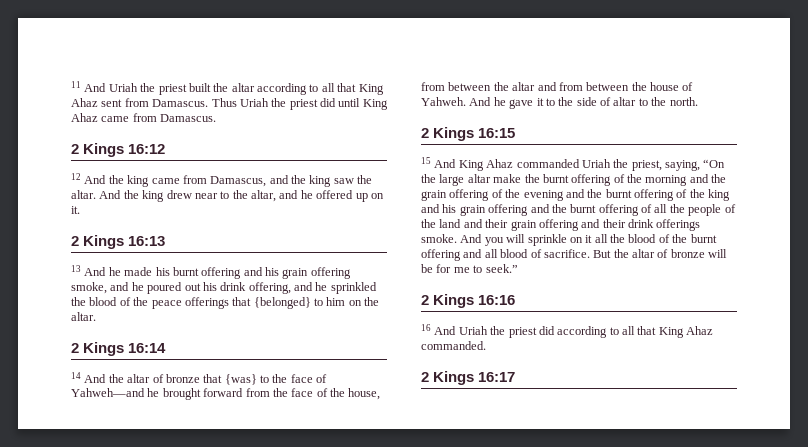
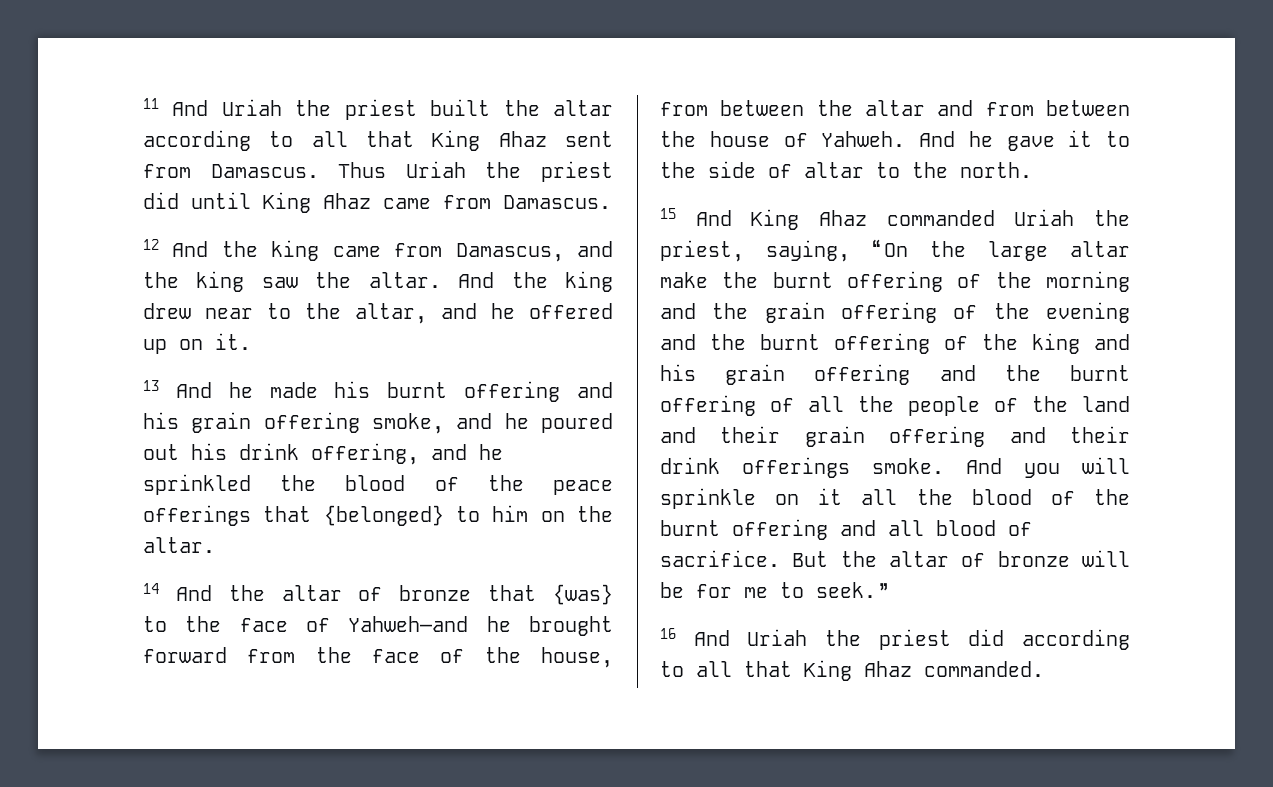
- 2 Kings 16:12
- 2 Kings 16:13
- 2 Kings 16:14
- 2 Kings 16:15
- 2 Kings 16:16
- 2 Kings 16:17

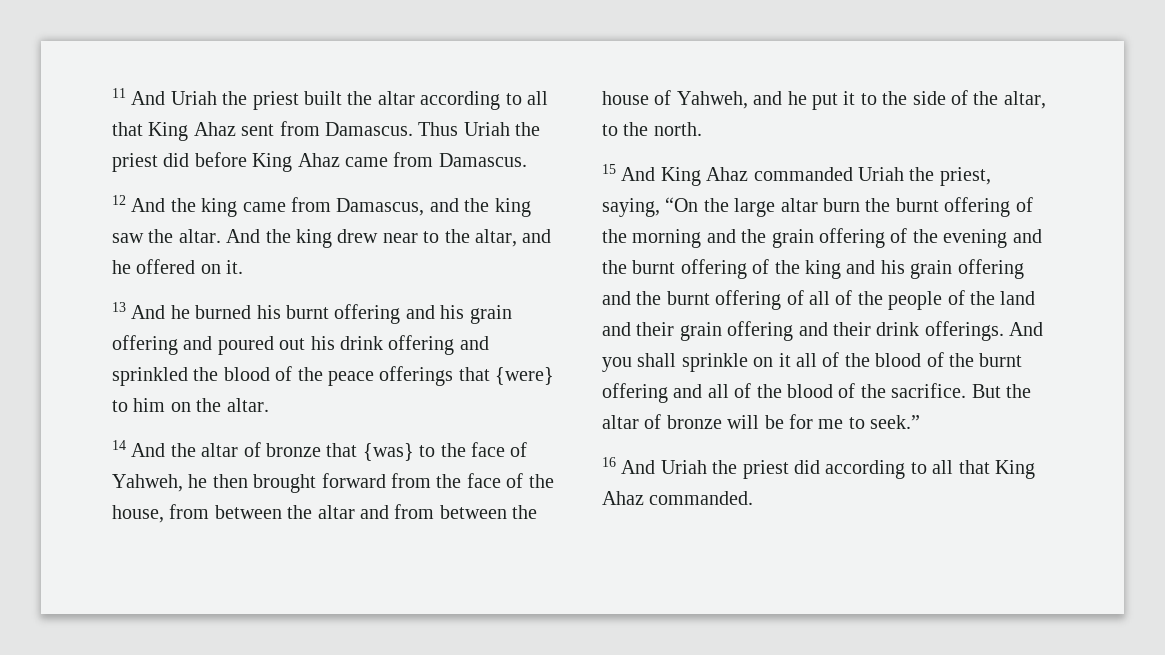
- Thus Uriah the priest did until King Ahaz came from Damascus.
+ Thus Uriah the priest did before King Ahaz came from Damascus.
- And the king drew near to the altar, and he offered up on it.
+ And the king drew near to the altar, and he offered on it.
- 13 And he made his burnt offering and his grain offering smoke, and he poured out his drink offering, and he sprinkled the blood of the peace offerings that {belonged} to him on the altar.
+ 13 And he burned his burnt offering and his grain offering and poured out his drink offering and sprinkled the blood of the peace offerings that {were} to him on the altar.
- 14 And the altar of bronze that {was} to the face of Yahweh—and he brought forward from the face of the house, from between the altar and from between the house of Yahweh. And he gave it to the side of altar to the north.
+ 14 And the altar of bronze that {was} to the face of Yahweh, he then brought forward from the face of the house, from between the altar and from between the house of Yahweh, and he put it to the side of the altar, to the north.
- 15 And King Ahaz commanded Uriah the priest, saying, “On the large altar make the burnt offering of the morning and the grain offering of the evening and the burnt offering of the king and his grain offering and the burnt offering of all the people of the land and their grain offering and their drink offerings smoke.
+ 15 And King Ahaz commanded Uriah the priest, saying, “On the large altar burn the burnt offering of the morning and the grain offering of the evening and the burnt offering of the king and his grain offering and the burnt offering of all of the people of the land and their grain offering and their drink offerings.
- And you will sprinkle on it all the blood of the burnt offering and all blood of sacrifice.
+ And you shall sprinkle on it all of the blood of the burnt offering and all of the blood of the sacrifice.

